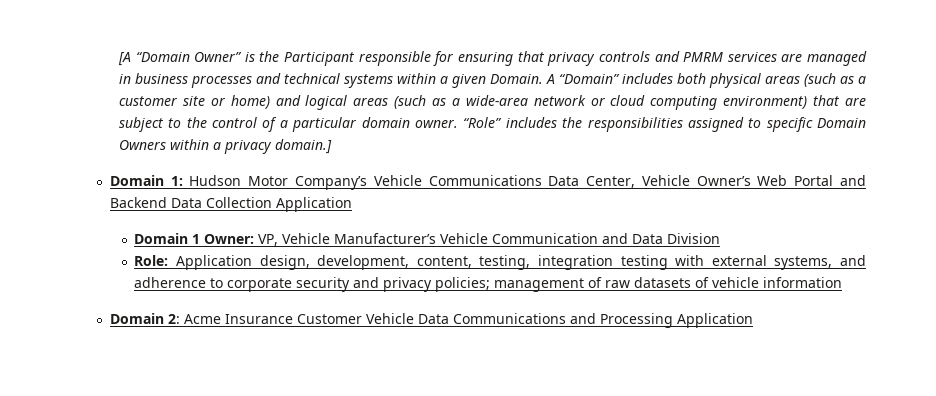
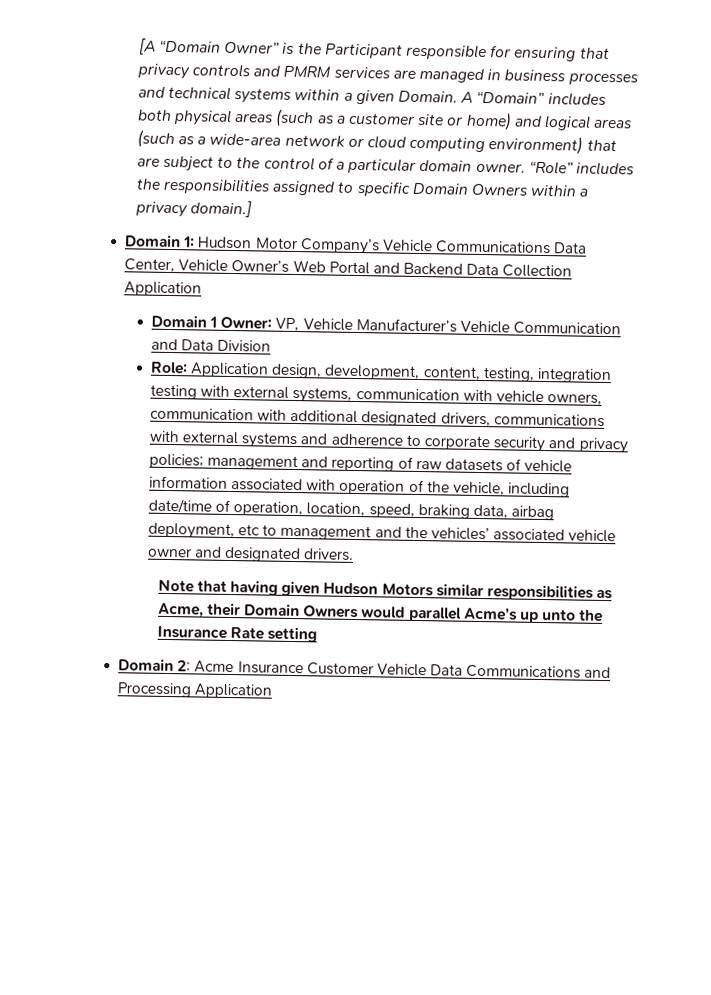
- Role: Application design, development, content, testing, integration testing with external systems, and adherence to corporate security and privacy policies; management of raw datasets of vehicle information
+ Role: Application design, development, content, testing, integration testing with external systems, communication with vehicle owners, communication with additional designated drivers, communications with external systems and adherence to corporate security and privacy policies; management and reporting of raw datasets of vehicle information associated with operation of the vehicle, including date/time of operation, location, speed, braking data, airbag deployment, etc to management and the vehicles’ associated vehicle owner and designated drivers.
+ Note that having given Hudson Motors similar responsibilities as Acme, their Domain Owners would parallel Acme’s up unto the Insurance Rate setting

